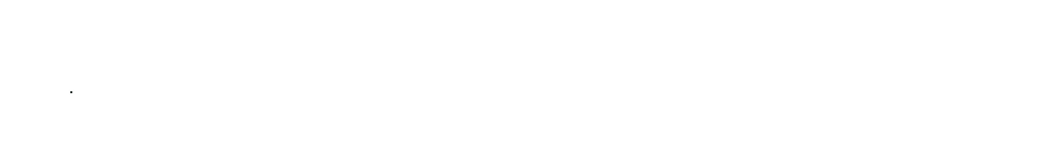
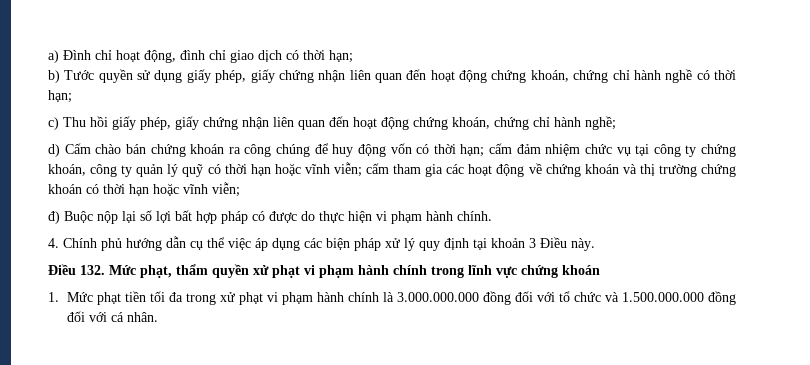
- .
+ a) Đình chỉ hoạt động, đình chỉ giao dịch có thời hạn;
+ b) Tước quyền sử dụng giấy phép, giấy chứng nhận liên quan đến hoạt động chứng khoán, chứng chỉ hành nghề có thời hạn;
+ c) Thu hồi giấy phép, giấy chứng nhận liên quan đến hoạt động chứng khoán, chứng chỉ hành nghề;
+ d) Cấm chào bán chứng khoán ra công chúng để huy động vốn có thời hạn; cấm đảm nhiệm chức vụ tại công ty chứng khoán, công ty quản lý quỹ có thời hạn hoặc vĩnh viễn; cấm tham gia các hoạt động về chứng khoán và thị trường chứng khoán có thời hạn hoặc vĩnh viễn;
+ đ) Buộc nộp lại số lợi bất hợp pháp có được do thực hiện vi phạm hành chính.
+ 4. Chính phủ hướng dẫn cụ thể việc áp dụng các biện pháp xử lý quy định tại khoản 3 Điều này.
+ Điều 132. Mức phạt, thẩm quyền xử phạt vi phạm hành chính trong lĩnh vực chứng khoán
+ 1. Mức phạt tiền tối đa trong xử phạt vi phạm hành chính là 3.000.000.000 đồng đối với tổ chức và 1.500.000.000 đồng đối với cá nhân.

